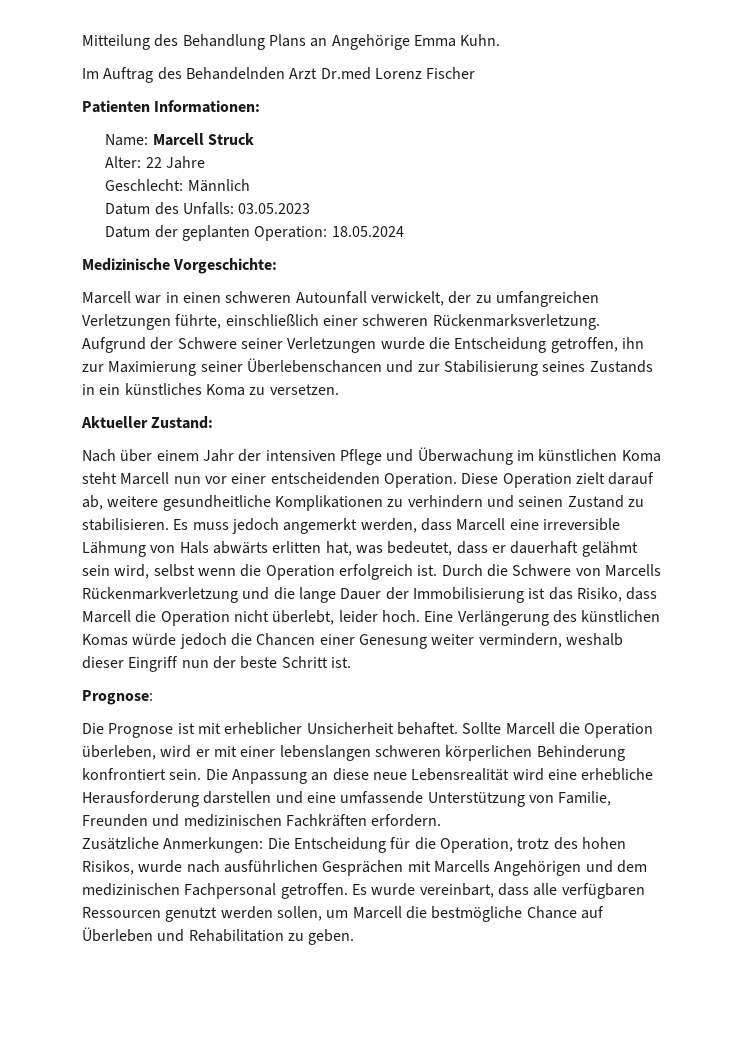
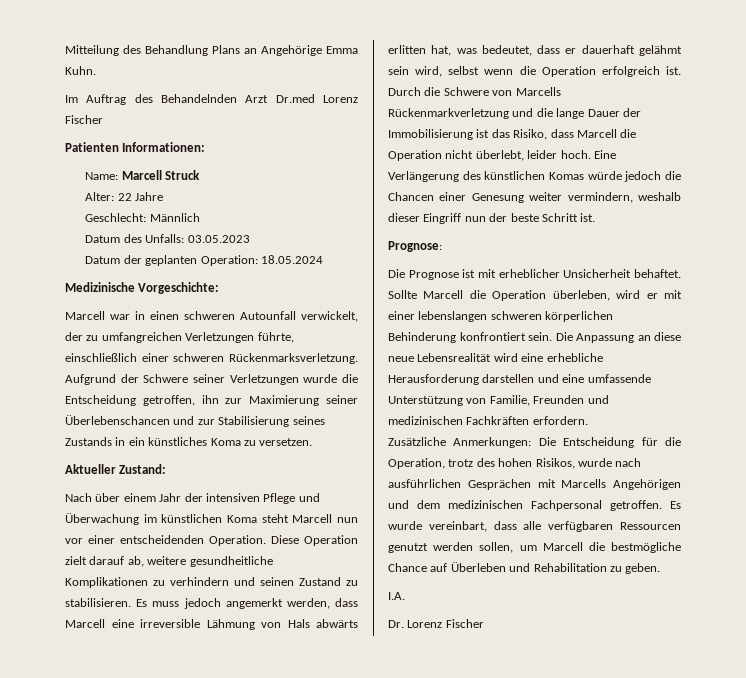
+ I.A.
+ Dr. Lorenz Fischer

